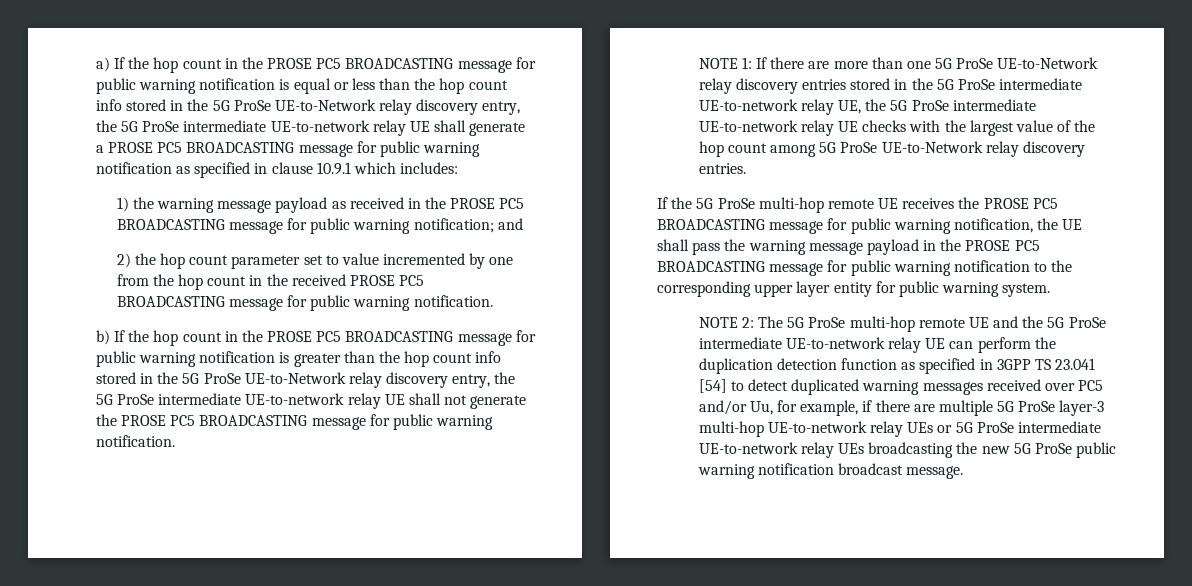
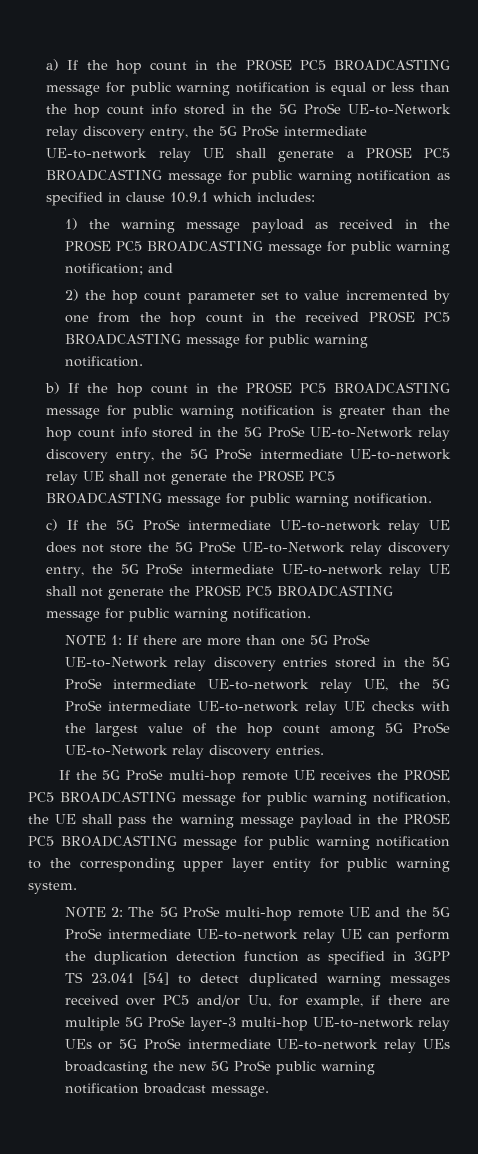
+ c) If the 5G ProSe intermediate UE-to-network relay UE does not store the 5G ProSe UE-to-Network relay discovery entry, the 5G ProSe intermediate UE-to-network relay UE shall not generate the PROSE PC5 BROADCASTING message for public warning notification.

